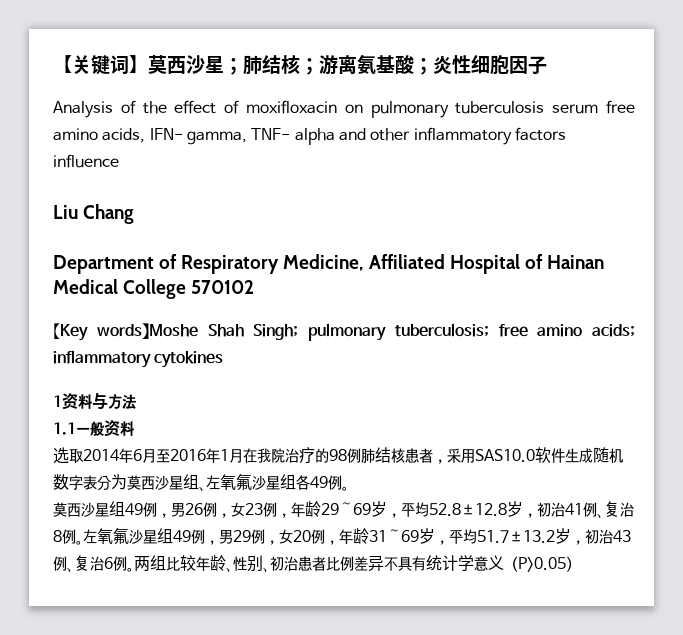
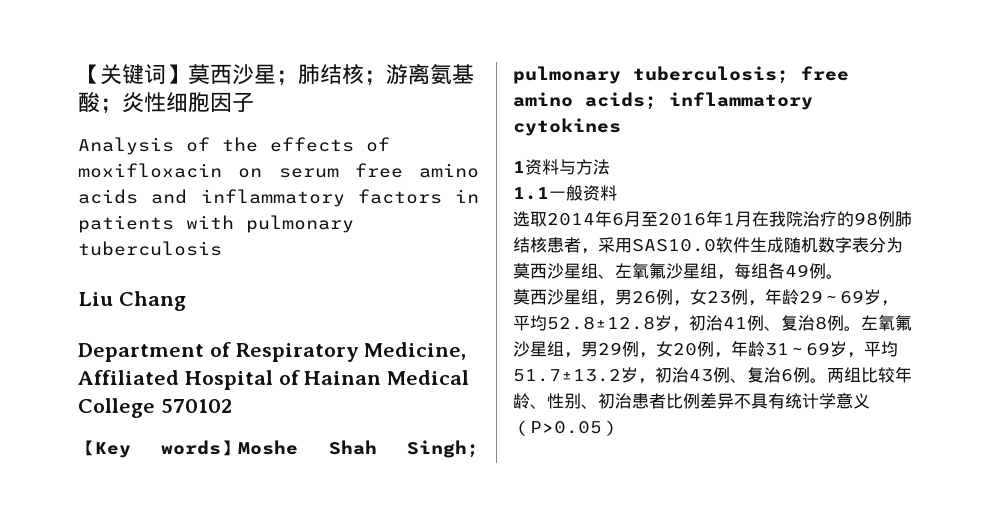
- Analysis of the effect of moxifloxacin on pulmonary tuberculosis serum free amino acids, IFN- gamma, TNF- alpha and other inflammatory factors influence
+ Analysis of the effects of moxifloxacin on serum free amino acids and inflammatory factors in patients with pulmonary tuberculosis
- 选取2014年6月至2016年1月在我院治疗的98例肺结核患者，采用SAS10.0软件生成随机数字表分为莫西沙星组、左氧氟沙星组各49例。
+ 选取2014年6月至2016年1月在我院治疗的98例肺结核患者，采用SAS10.0软件生成随机数字表分为莫西沙星组、左氧氟沙星组，每组各49例。
- 莫西沙星组49例，男26例，女23例，年龄29～69岁，平均52.8±12.8岁，初治41例、复治8例。
+ 莫西沙星组，男26例，女23例，年龄29～69岁，平均52.8±12.8岁，初治41例、复治8例。
- 左氧氟沙星组49例，男29例，女20例，年龄31～69岁，平均51.7±13.2岁，初治43例、复治6例。
+ 左氧氟沙星组，男29例，女20例，年龄31～69岁，平均51.7±13.2岁，初治43例、复治6例。

